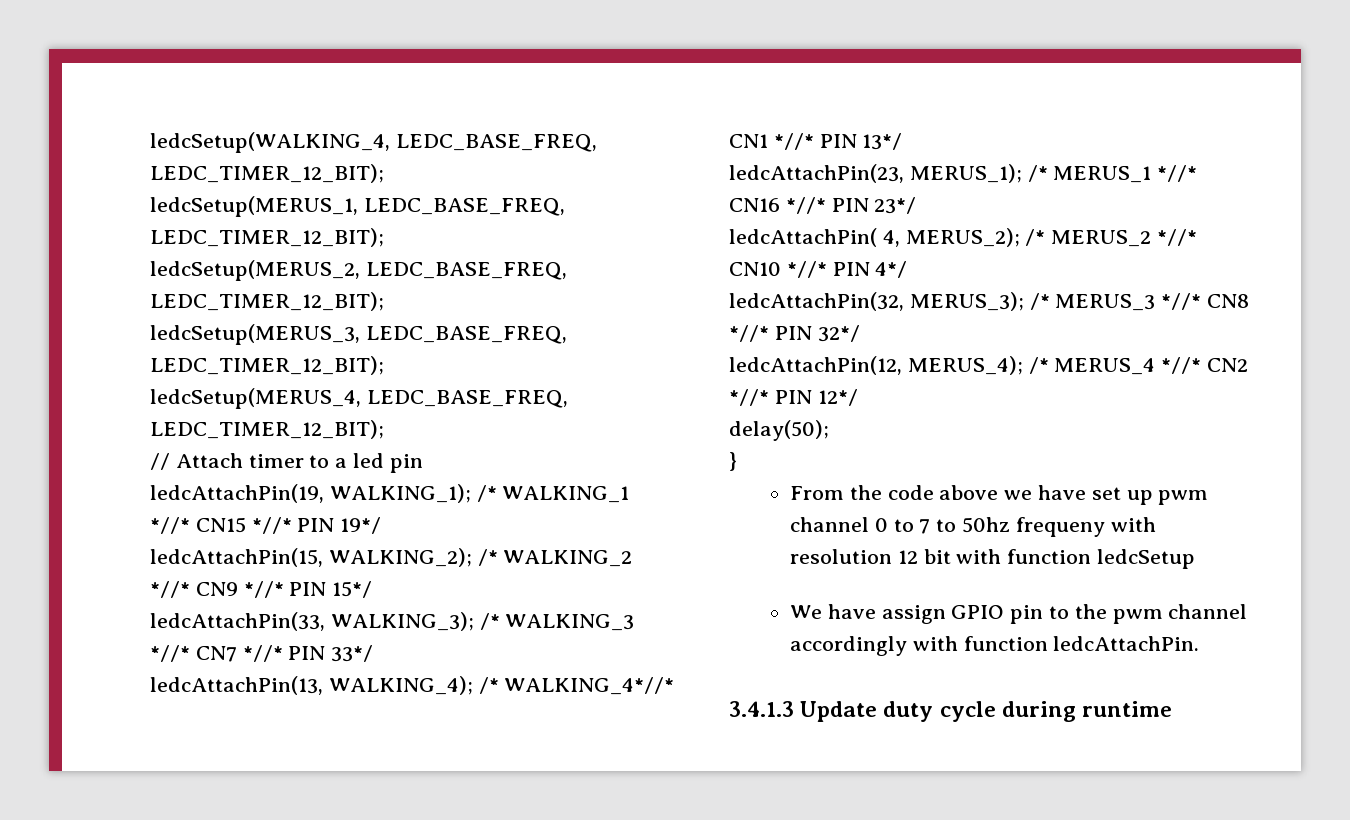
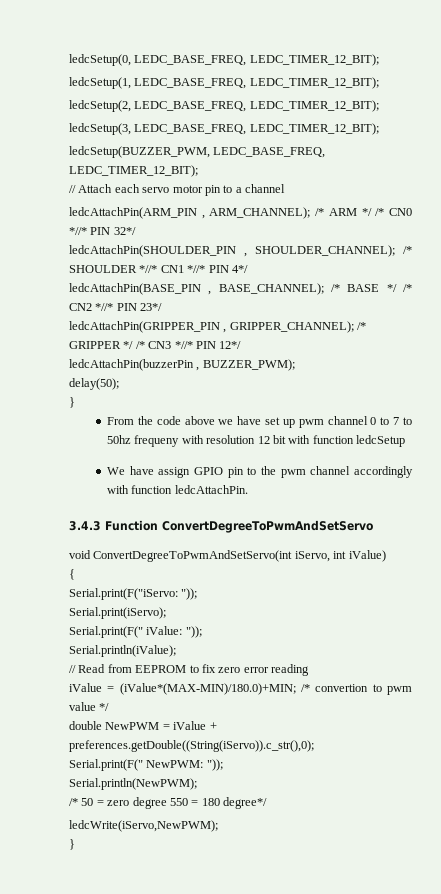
- ledcSetup(WALKING_4, LEDC_BASE_FREQ, LEDC_TIMER_12_BIT);
- ledcSetup(MERUS_1, LEDC_BASE_FREQ, LEDC_TIMER_12_BIT);
- ledcSetup(MERUS_2, LEDC_BASE_FREQ, LEDC_TIMER_12_BIT);
- ledcSetup(MERUS_3, LEDC_BASE_FREQ, LEDC_TIMER_12_BIT);
- ledcSetup(MERUS_4, LEDC_BASE_FREQ, LEDC_TIMER_12_BIT);
+ ledcSetup(0, LEDC_BASE_FREQ, LEDC_TIMER_12_BIT);
+ ledcSetup(1, LEDC_BASE_FREQ, LEDC_TIMER_12_BIT);
+ ledcSetup(2, LEDC_BASE_FREQ, LEDC_TIMER_12_BIT);
+ ledcSetup(3, LEDC_BASE_FREQ, LEDC_TIMER_12_BIT);
+ ledcSetup(BUZZER_PWM, LEDC_BASE_FREQ, LEDC_TIMER_12_BIT);
- // Attach timer to a led pin
- ledcAttachPin(19, WALKING_1); /* WALKING_1 *//* CN15 *//* PIN 19*/
- ledcAttachPin(15, WALKING_2); /* WALKING_2 *//* CN9 *//* PIN 15*/
- ledcAttachPin(33, WALKING_3); /* WALKING_3 *//* CN7 *//* PIN 33*/
- ledcAttachPin(13, WALKING_4); /* WALKING_4*//* CN1 *//* PIN 13*/
- ledcAttachPin(23, MERUS_1); /* MERUS_1 *//* CN16 *//* PIN 23*/
- ledcAttachPin( 4, MERUS_2); /* MERUS_2 *//* CN10 *//* PIN 4*/
- ledcAttachPin(32, MERUS_3); /* MERUS_3 *//* CN8 *//* PIN 32*/
- ledcAttachPin(12, MERUS_4); /* MERUS_4 *//* CN2 *//* PIN 12*/
+ // Attach each servo motor pin to a channel
+ ledcAttachPin(ARM_PIN , ARM_CHANNEL); /* ARM */ /* CN0 *//* PIN 32*/
+ ledcAttachPin(SHOULDER_PIN , SHOULDER_CHANNEL); /* SHOULDER *//* CN1 *//* PIN 4*/
+ ledcAttachPin(BASE_PIN , BASE_CHANNEL); /* BASE */ /* CN2 *//* PIN 23*/
+ ledcAttachPin(GRIPPER_PIN , GRIPPER_CHANNEL); /* GRIPPER */ /* CN3 *//* PIN 12*/
+ ledcAttachPin(buzzerPin , BUZZER_PWM);
- 3.4.1.3 Update duty cycle during runtime
+ 3.4.3 Function ConvertDegreeToPwmAndSetServo
+ void ConvertDegreeToPwmAndSetServo(int iServo, int iValue)
+ {
+ Serial.print(F("iServo: "));
+ Serial.print(iServo);
+ Serial.print(F(" iValue: "));
+ Serial.println(iValue);
+ // Read from EEPROM to fix zero error reading
+ iValue = (iValue*(MAX-MIN)/180.0)+MIN; /* convertion to pwm value */
+ double NewPWM = iValue + preferences.getDouble((String(iServo)).c_str(),0);
+ Serial.print(F(" NewPWM: "));
+ Serial.println(NewPWM);
+ /* 50 = zero degree 550 = 180 degree*/
+ ledcWrite(iServo,NewPWM);
+ }

